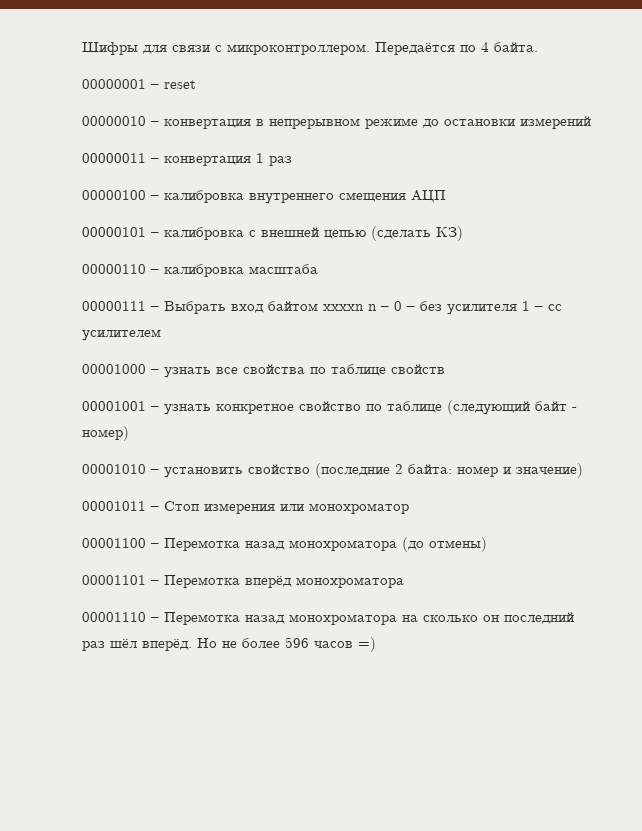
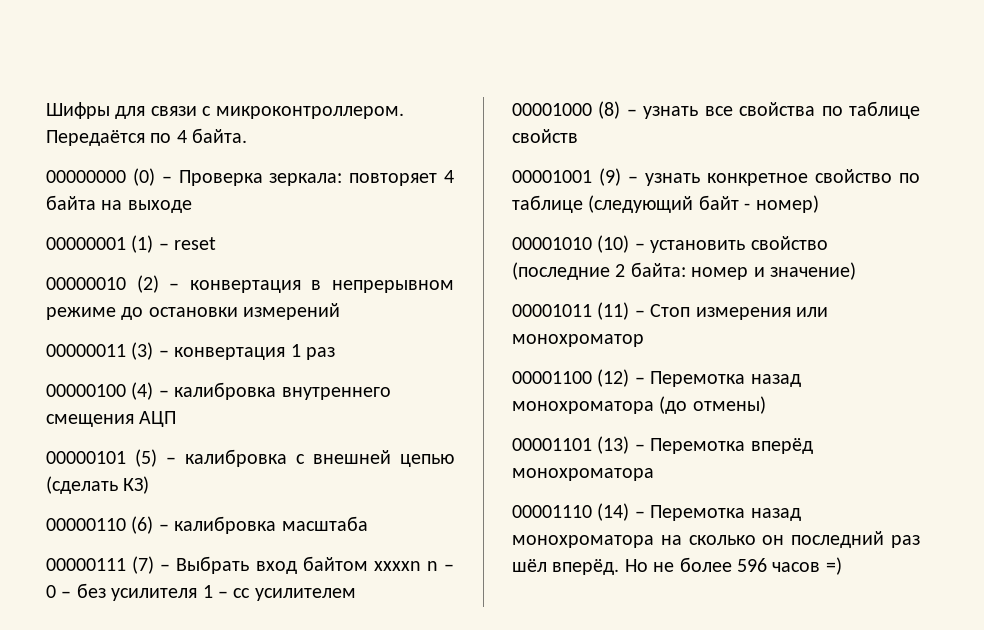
+ 00000000 (0) – Проверка зеркала: повторяет 4 байта на выходе
- 00000001 – reset
+ 00000001 (1) – reset
- 00000010 – конвертация в непрерывном режиме до остановки измерений
+ 00000010 (2) – конвертация в непрерывном режиме до остановки измерений
- 00000011 – конвертация 1 раз
+ 00000011 (3) – конвертация 1 раз
- 00000100 – калибровка внутреннего смещения АЦП
+ 00000100 (4) – калибровка внутреннего смещения АЦП
- 00000101 – калибровка с внешней цепью (сделать КЗ)
+ 00000101 (5) – калибровка с внешней цепью (сделать КЗ)
- 00000110 – калибровка масштаба
+ 00000110 (6) – калибровка масштаба
- 00000111 – Выбрать вход байтом xxxxn n – 0 – без усилителя 1 – сс усилителем
+ 00000111 (7) – Выбрать вход байтом xxxxn n – 0 – без усилителя 1 – сс усилителем
- 00001000 – узнать все свойства по таблице свойств
+ 00001000 (8) – узнать все свойства по таблице свойств
- 00001001 – узнать конкретное свойство по таблице (следующий байт - номер)
+ 00001001 (9) – узнать конкретное свойство по таблице (следующий байт - номер)
- 00001010 – установить свойство (последние 2 байта: номер и значение)
+ 00001010 (10) – установить свойство (последние 2 байта: номер и значение)
- 00001011 – Стоп измерения или монохроматор
+ 00001011 (11) – Стоп измерения или монохроматор
- 00001100 – Перемотка назад монохроматора (до отмены)
+ 00001100 (12) – Перемотка назад монохроматора (до отмены)
- 00001101 – Перемотка вперёд монохроматора
+ 00001101 (13) – Перемотка вперёд монохроматора
- 00001110 – Перемотка назад монохроматора на сколько он последний раз шёл вперёд.
+ 00001110 (14) – Перемотка назад монохроматора на сколько он последний раз шёл вперёд.

